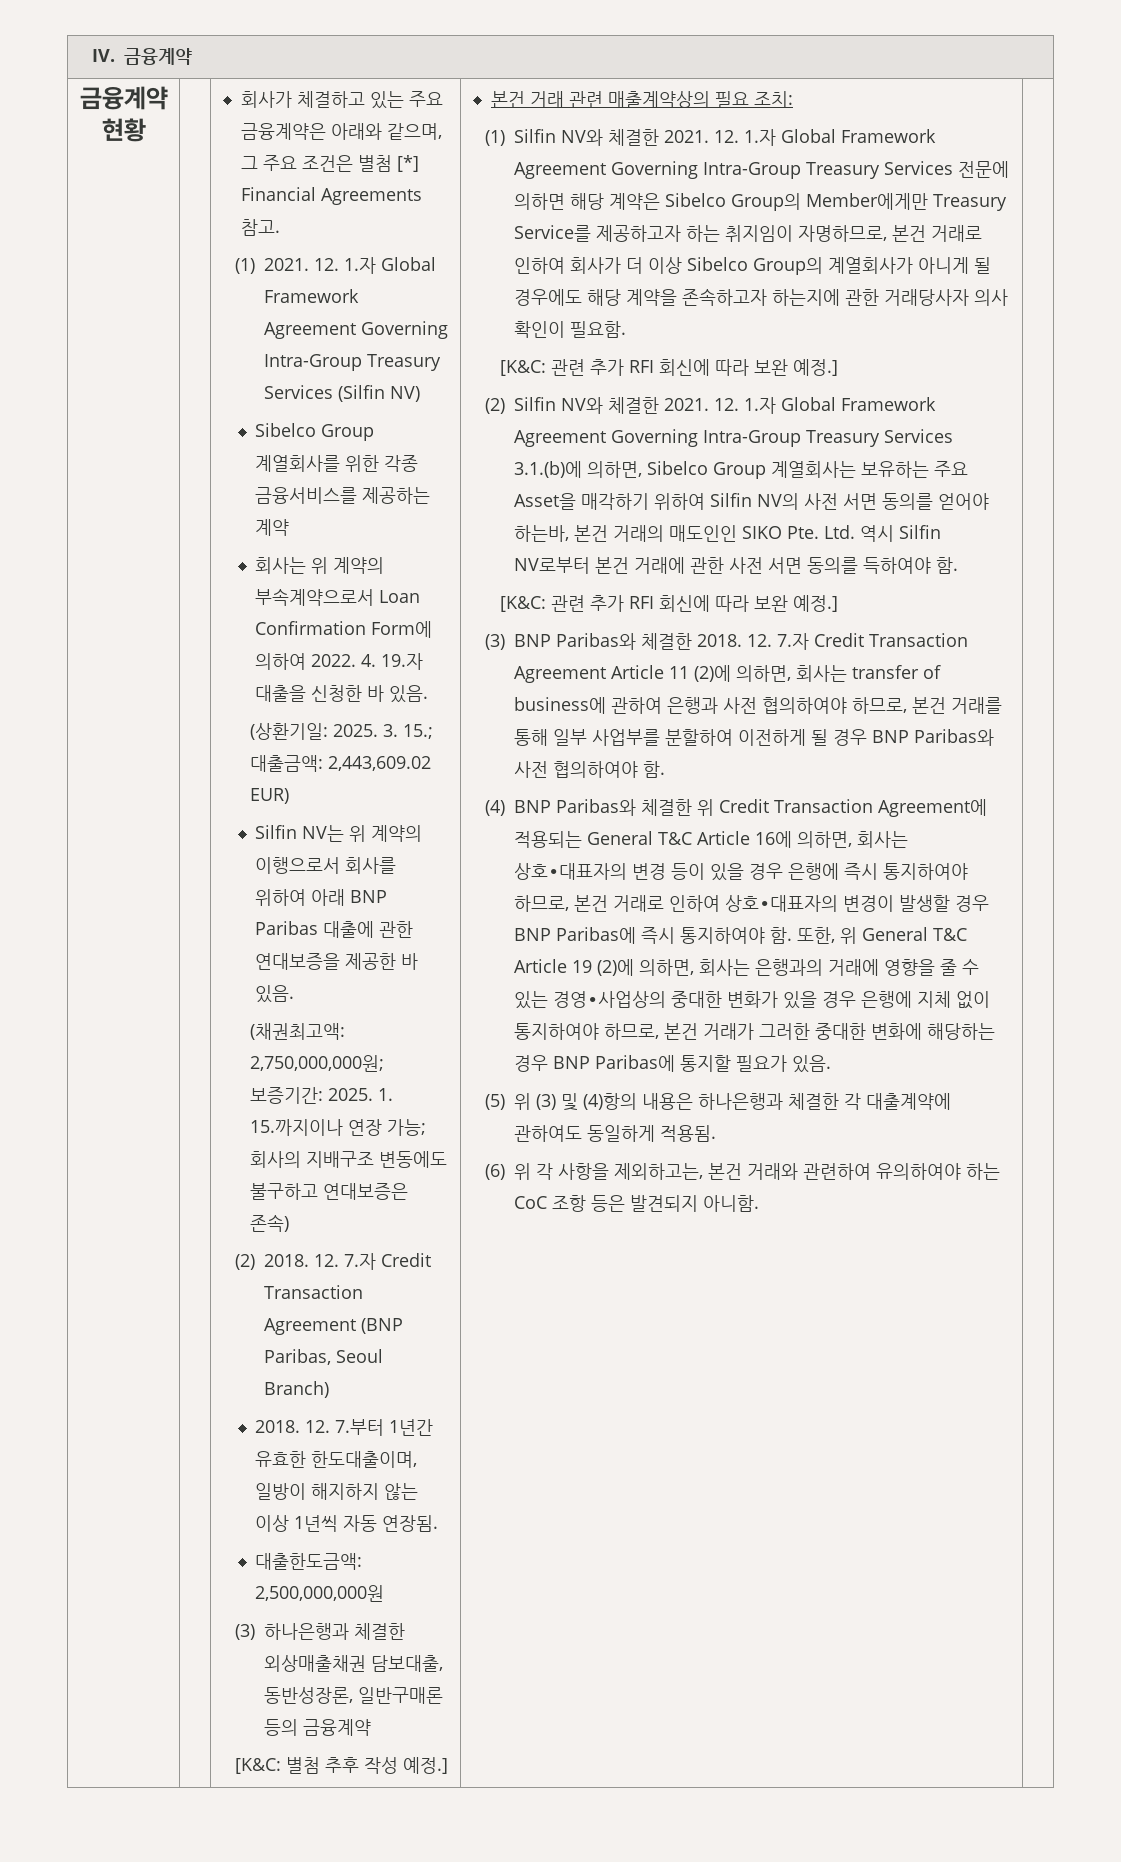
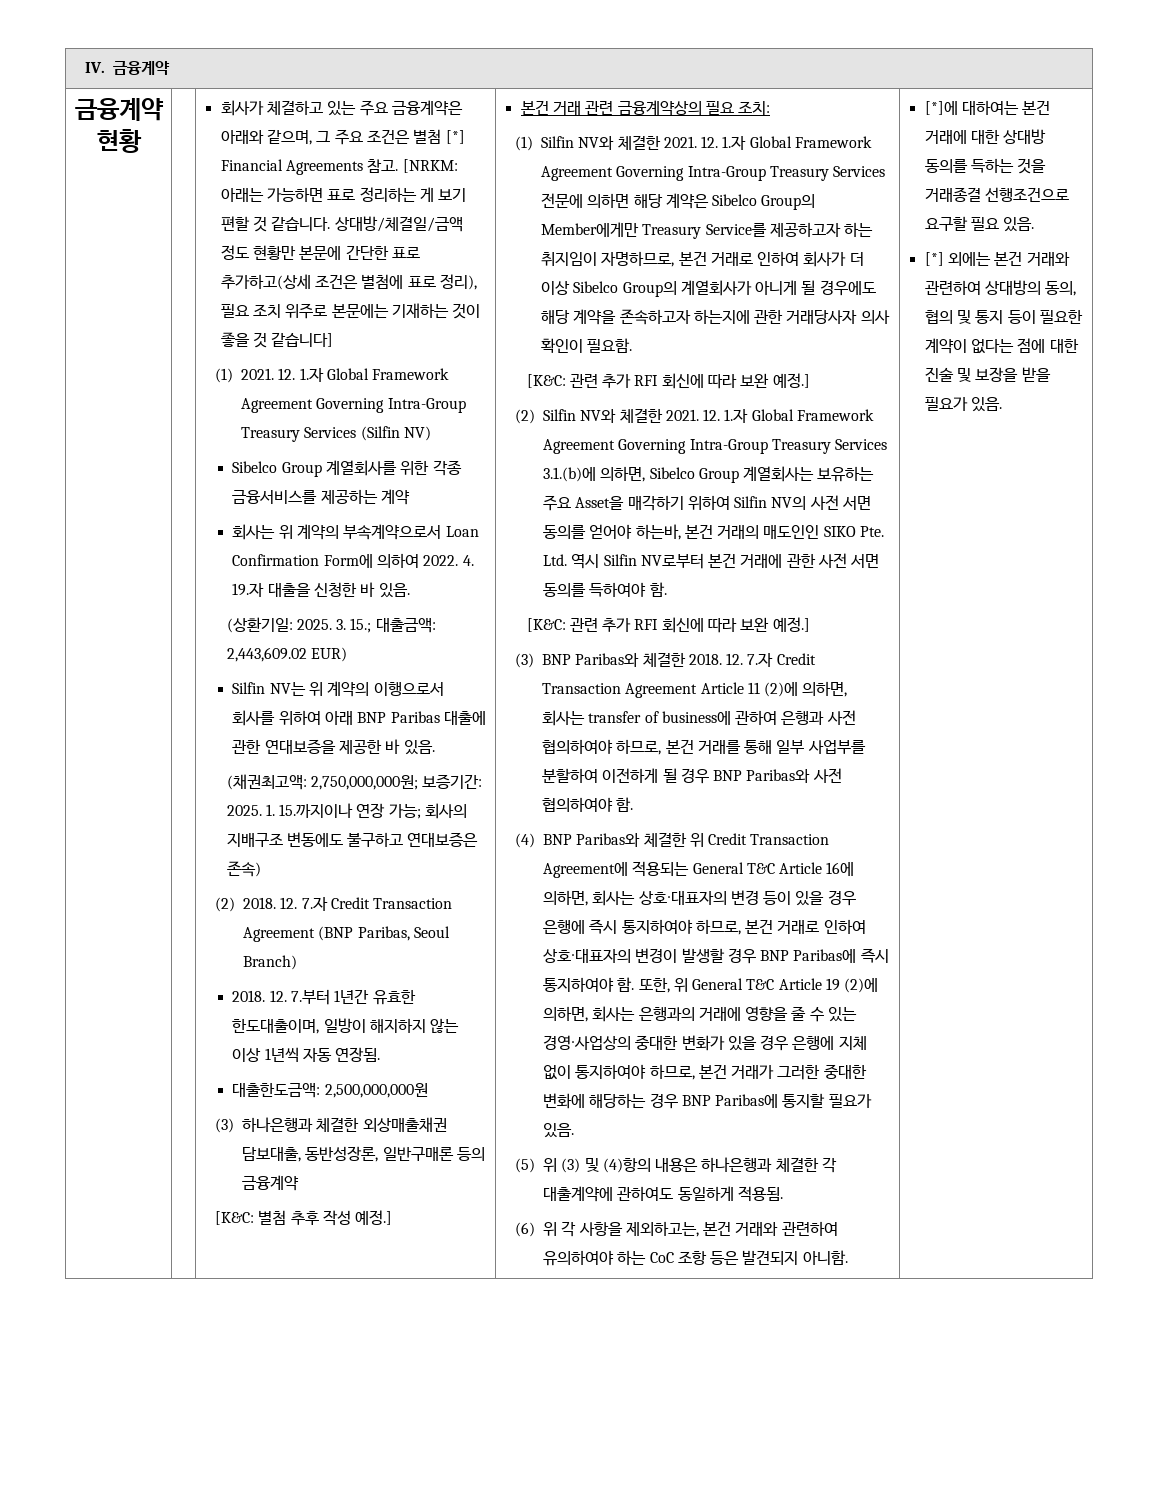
+ [NRKM: 아래는 가능하면 표로 정리하는 게 보기 편할 것 같습니다. 상대방/체결일/금액 정도 현황만 본문에 간단한 표로 추가하고(상세 조건은 별첨에 표로 정리), 필요 조치 위주로 본문에는 기재하는 것이 좋을 것 같습니다]
- 본건 거래 관련 매출계약상의 필요 조치:
+ 본건 거래 관련 금융계약상의 필요 조치:
+ [*]에 대하여는 본건 거래에 대한 상대방 동의를 득하는 것을 거래종결 선행조건으로 요구할 필요 있음.
+ [*] 외에는 본건 거래와 관련하여 상대방의 동의, 협의 및 통지 등이 필요한 계약이 없다는 점에 대한 진술 및 보장을 받을 필요가 있음.

